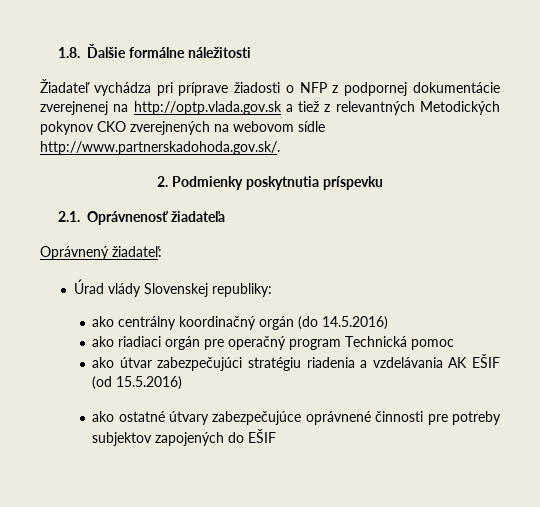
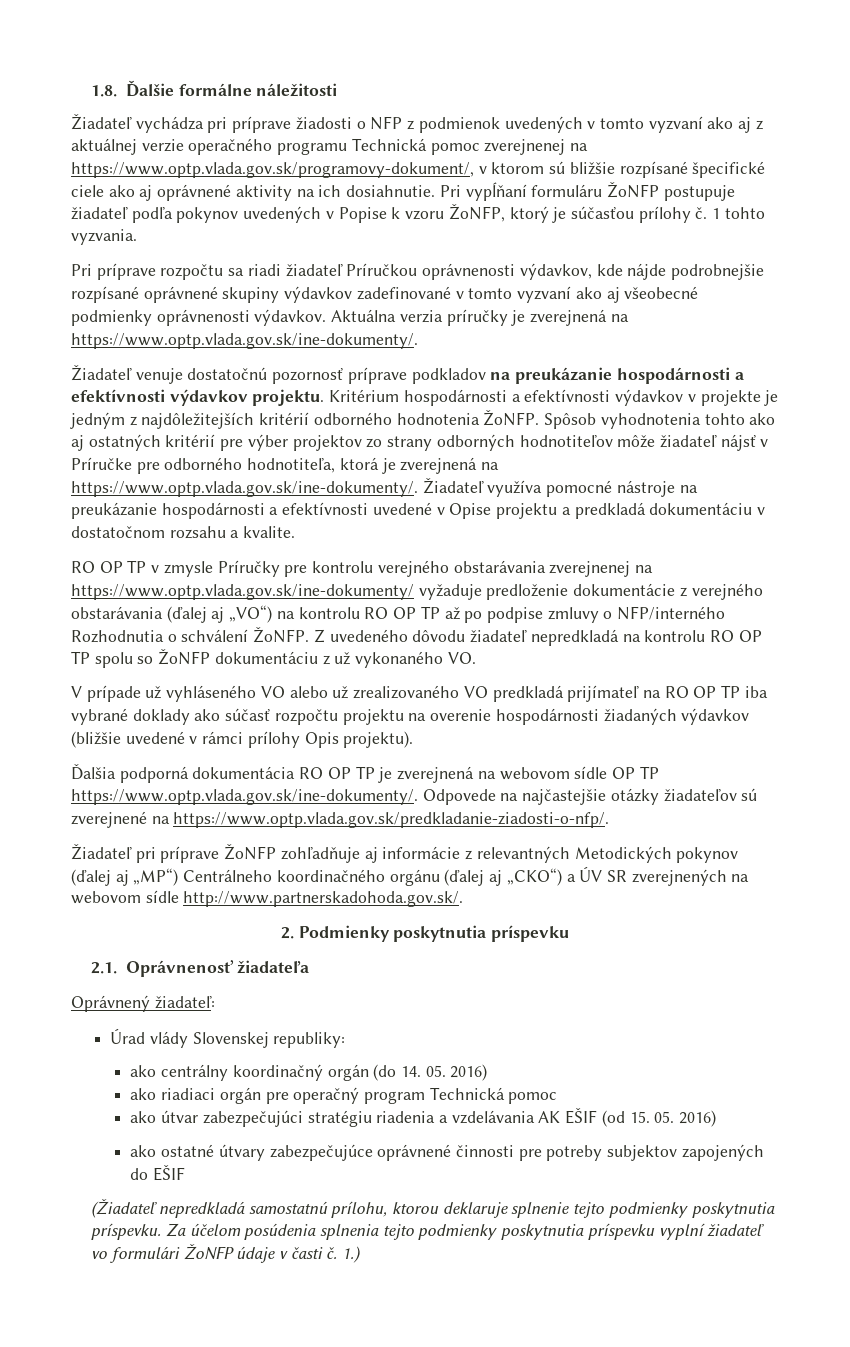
- Žiadateľ vychádza pri príprave žiadosti o NFP z podpornej dokumentácie zverejnenej na http://optp.vlada.gov.sk a tiež z relevantných Metodických pokynov CKO zverejnených na webovom sídle http://www.partnerskadohoda.gov.sk/.
+ Žiadateľ vychádza pri príprave žiadosti o NFP z podmienok uvedených v tomto vyzvaní ako aj z aktuálnej verzie operačného programu Technická pomoc zverejnenej na https://www.optp.vlada.gov.sk/programovy-dokument/, v ktorom sú bližšie rozpísané špecifické ciele ako aj oprávnené aktivity na ich dosiahnutie. Pri vypĺňaní formuláru ŽoNFP postupuje žiadateľ podľa pokynov uvedených v Popise k vzoru ŽoNFP, ktorý je súčasťou prílohy č. 1 tohto vyzvania.
+ Pri príprave rozpočtu sa riadi žiadateľ Príručkou oprávnenosti výdavkov, kde nájde podrobnejšie rozpísané oprávnené skupiny výdavkov zadefinované v tomto vyzvaní ako aj všeobecné podmienky oprávnenosti výdavkov. Aktuálna verzia príručky je zverejnená na https://www.optp.vlada.gov.sk/ine-dokumenty/.
+ Žiadateľ venuje dostatočnú pozornosť príprave podkladov na preukázanie hospodárnosti a efektívnosti výdavkov projektu. Kritérium hospodárnosti a efektívnosti výdavkov v projekte je jedným z najdôležitejších kritérií odborného hodnotenia ŽoNFP. Spôsob vyhodnotenia tohto ako aj ostatných kritérií pre výber projektov zo strany odborných hodnotiteľov môže žiadateľ nájsť v Príručke pre odborného hodnotiteľa, ktorá je zverejnená na https://www.optp.vlada.gov.sk/ine-dokumenty/. Žiadateľ využíva pomocné nástroje na preukázanie hospodárnosti a efektívnosti uvedené v Opise projektu a predkladá dokumentáciu v dostatočnom rozsahu a kvalite.
+ RO OP TP v zmysle Príručky pre kontrolu verejného obstarávania zverejnenej na https://www.optp.vlada.gov.sk/ine-dokumenty/ vyžaduje predloženie dokumentácie z verejného obstarávania (ďalej aj „VO“) na kontrolu RO OP TP až po podpise zmluvy o NFP/interného Rozhodnutia o schválení ŽoNFP. Z uvedeného dôvodu žiadateľ nepredkladá na kontrolu RO OP TP spolu so ŽoNFP dokumentáciu z už vykonaného VO.
+ V prípade už vyhláseného VO alebo už zrealizovaného VO predkladá prijímateľ na RO OP TP iba vybrané doklady ako súčasť rozpočtu projektu na overenie hospodárnosti žiadaných výdavkov (bližšie uvedené v rámci prílohy Opis projektu).
+ Ďalšia podporná dokumentácia RO OP TP je zverejnená na webovom sídle OP TP https://www.optp.vlada.gov.sk/ine-dokumenty/. Odpovede na najčastejšie otázky žiadateľov sú zverejnené na https://www.optp.vlada.gov.sk/predkladanie-ziadosti-o-nfp/.
+ Žiadateľ pri príprave ŽoNFP zohľadňuje aj informácie z relevantných Metodických pokynov (ďalej aj „MP“) Centrálneho koordinačného orgánu (ďalej aj „CKO“) a ÚV SR zverejnených na webovom sídle http://www.partnerskadohoda.gov.sk/.
- ako centrálny koordinačný orgán (do 14.5.2016)
+ ako centrálny koordinačný orgán (do 14. 05. 2016)
- ako útvar zabezpečujúci stratégiu riadenia a vzdelávania AK EŠIF (od 15.5.2016)
+ ako útvar zabezpečujúci stratégiu riadenia a vzdelávania AK EŠIF (od 15. 05. 2016)
+ (Žiadateľ nepredkladá samostatnú prílohu, ktorou deklaruje splnenie tejto podmienky poskytnutia príspevku. Za účelom posúdenia splnenia tejto podmienky poskytnutia príspevku vyplní žiadateľ vo formulári ŽoNFP údaje v časti č. 1.)

